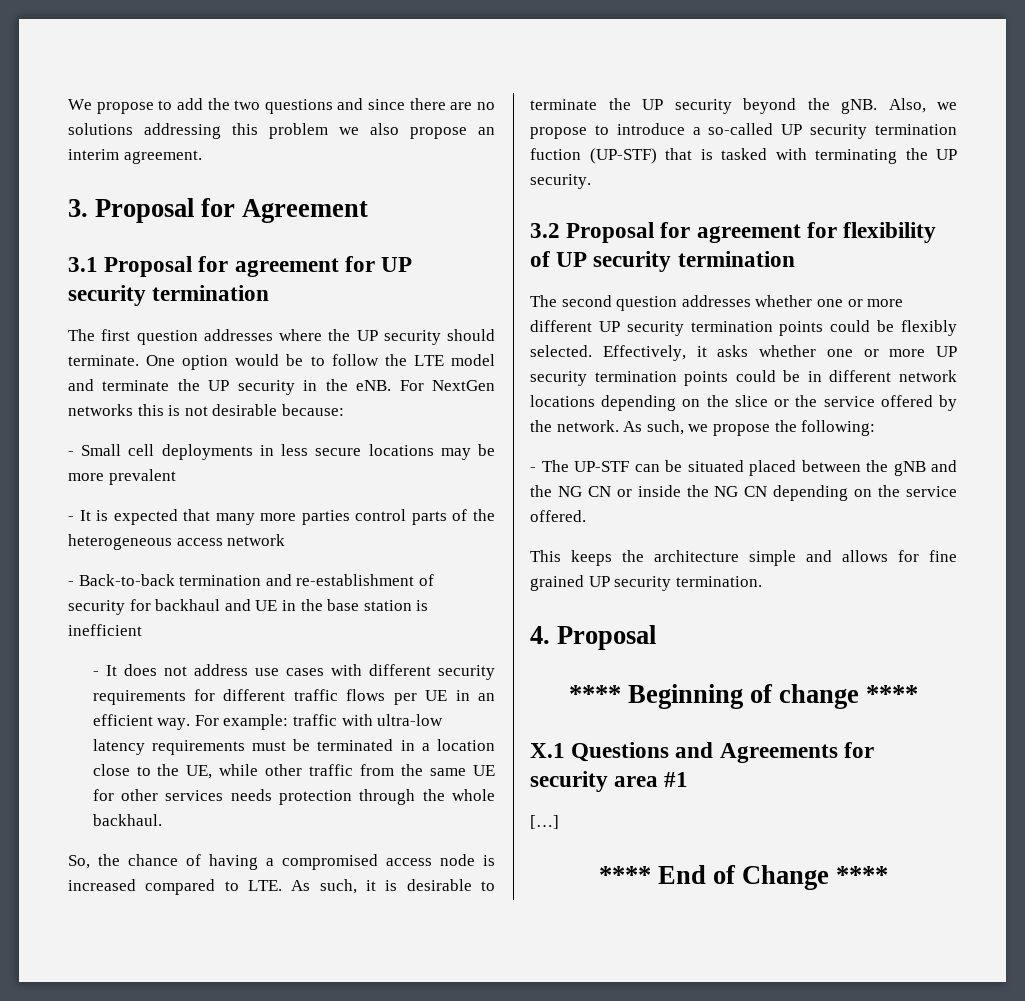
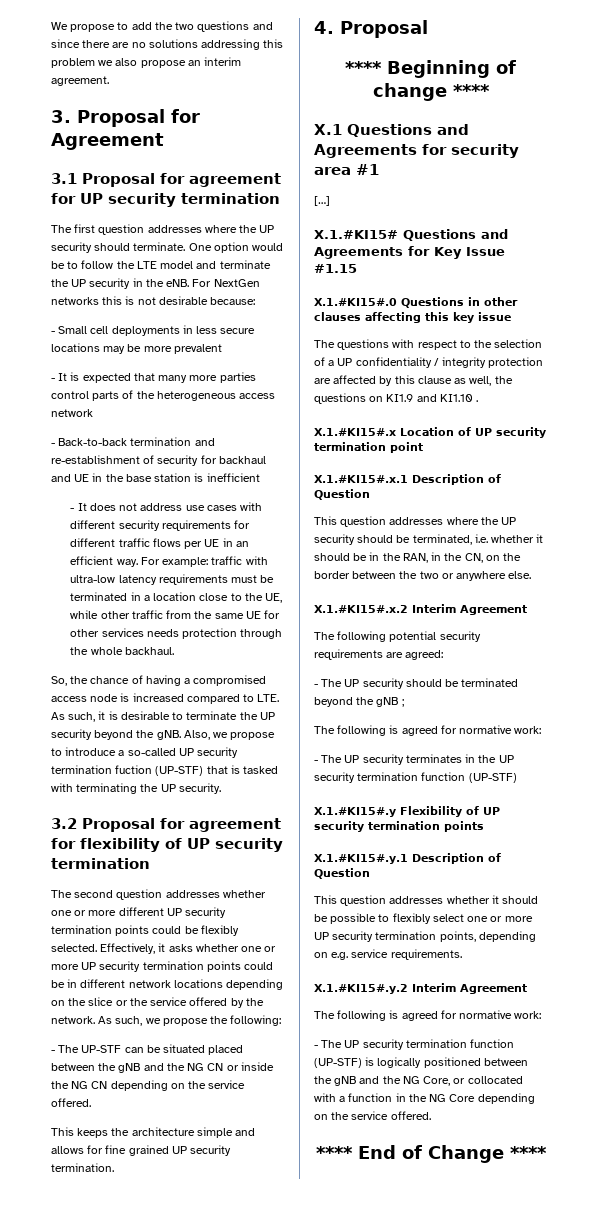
+ X.1.#KI15# Questions and Agreements for Key Issue #1.15
+ X.1.#KI15#.0 Questions in other clauses affecting this key issue
+ The questions with respect to the selection of a UP confidentiality / integrity protection are affected by this clause as well, the questions on KI1.9 and KI1.10 .
+ X.1.#KI15#.x Location of UP security termination point
+ X.1.#KI15#.x.1 Description of Question
+ This question addresses where the UP security should be terminated, i.e. whether it should be in the RAN, in the CN, on the border between the two or anywhere else.
+ X.1.#KI15#.x.2 Interim Agreement
+ The following potential security requirements are agreed:
+ - The UP security should be terminated beyond the gNB ;
+ The following is agreed for normative work:
+ - The UP security terminates in the UP security termination function (UP-STF)
+ X.1.#KI15#.y Flexibility of UP security termination points
+ X.1.#KI15#.y.1 Description of Question
+ This question addresses whether it should be possible to flexibly select one or more UP security termination points, depending on e.g. service requirements.
+ X.1.#KI15#.y.2 Interim Agreement
+ The following is agreed for normative work:
+ - The UP security termination function (UP-STF) is logically positioned between the gNB and the NG Core, or collocated with a function in the NG Core depending on the service offered.

